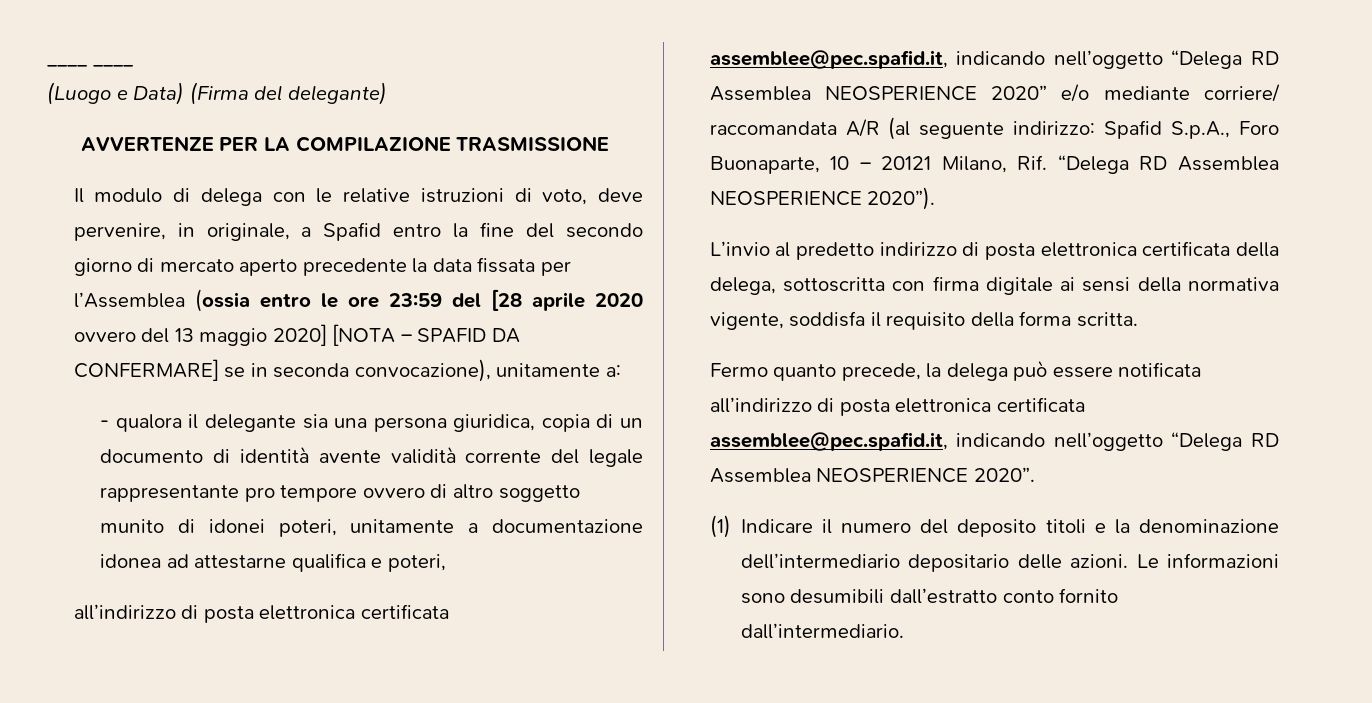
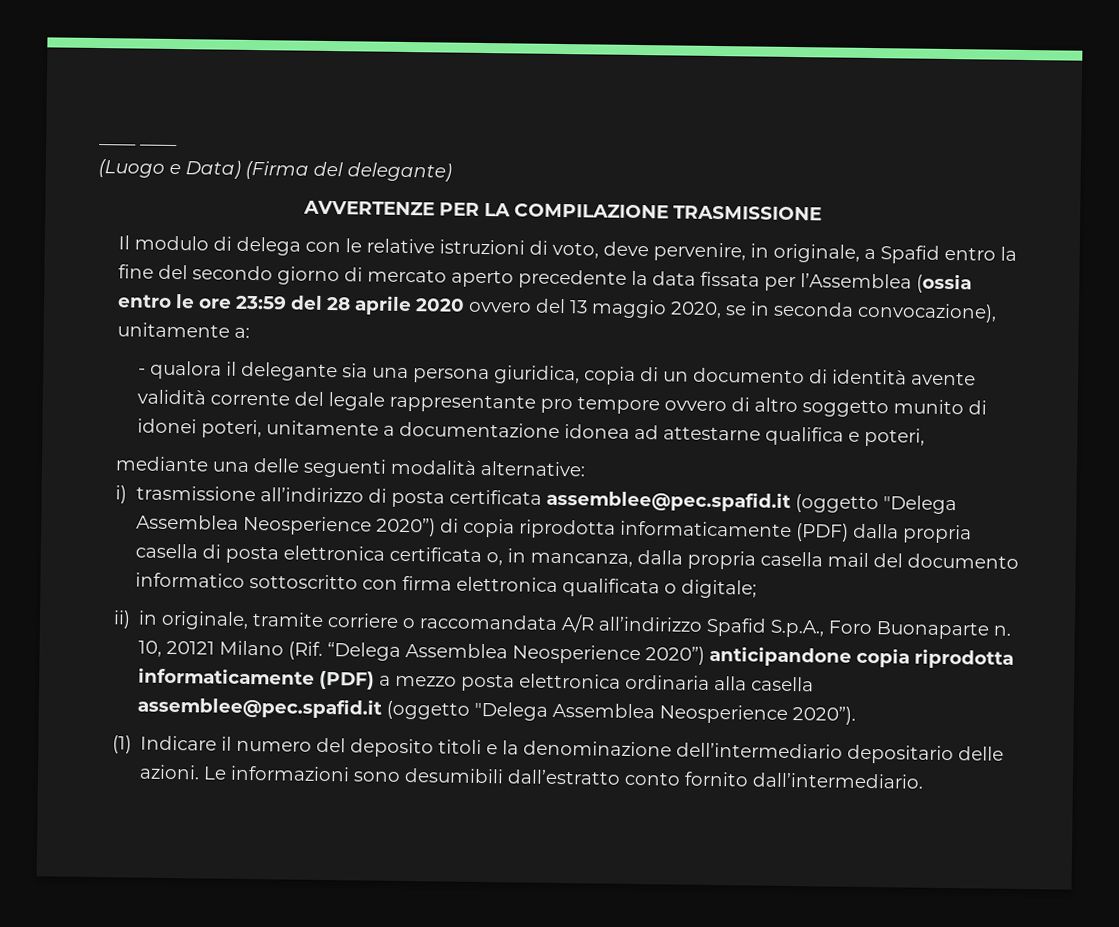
- Il modulo di delega con le relative istruzioni di voto, deve pervenire, in originale, a Spafid entro la fine del secondo giorno di mercato aperto precedente la data fissata per l’Assemblea (ossia entro le ore 23:59 del [28 aprile 2020 ovvero del 13 maggio 2020] [NOTA – SPAFID DA CONFERMARE] se in seconda convocazione), unitamente a:
+ Il modulo di delega con le relative istruzioni di voto, deve pervenire, in originale, a Spafid entro la fine del secondo giorno di mercato aperto precedente la data fissata per l’Assemblea (ossia entro le ore 23:59 del 28 aprile 2020 ovvero del 13 maggio 2020, se in seconda convocazione), unitamente a:
- all’indirizzo di posta elettronica certificata assemblee@pec.spafid.it, indicando nell’oggetto “Delega RD Assemblea NEOSPERIENCE 2020” e/o mediante corriere/ raccomandata A/R (al seguente indirizzo: Spafid S.p.A., Foro Buonaparte, 10 – 20121 Milano, Rif. “Delega RD Assemblea NEOSPERIENCE 2020”).
- L’invio al predetto indirizzo di posta elettronica certificata della delega, sottoscritta con firma digitale ai sensi della normativa vigente, soddisfa il requisito della forma scritta.
- Fermo quanto precede, la delega può essere notificata all’indirizzo di posta elettronica certificata assemblee@pec.spafid.it, indicando nell’oggetto “Delega RD Assemblea NEOSPERIENCE 2020”.
+ mediante una delle seguenti modalità alternative:
+ i) trasmissione all’indirizzo di posta certificata assemblee@pec.spafid.it (oggetto "Delega Assemblea Neosperience 2020”) di copia riprodotta informaticamente (PDF) dalla propria casella di posta elettronica certificata o, in mancanza, dalla propria casella mail del documento informatico sottoscritto con firma elettronica qualificata o digitale;
+ ii) in originale, tramite corriere o raccomandata A/R all’indirizzo Spafid S.p.A., Foro Buonaparte n. 10, 20121 Milano (Rif. “Delega Assemblea Neosperience 2020”) anticipandone copia riprodotta informaticamente (PDF) a mezzo posta elettronica ordinaria alla casella assemblee@pec.spafid.it (oggetto "Delega Assemblea Neosperience 2020”).

